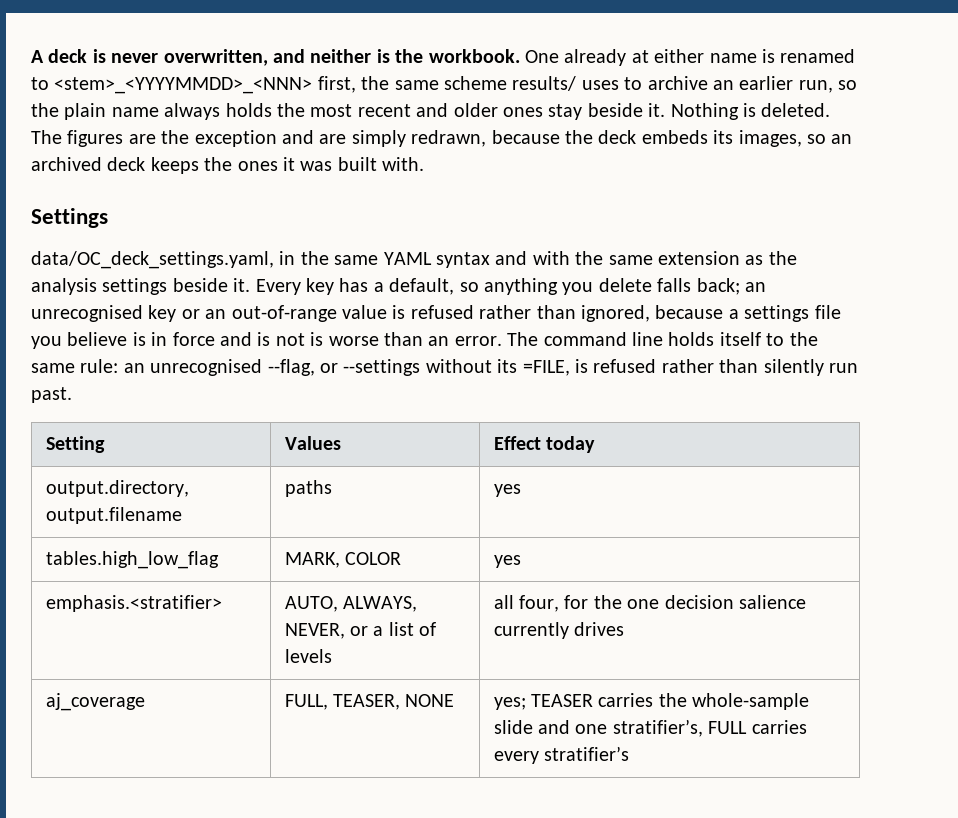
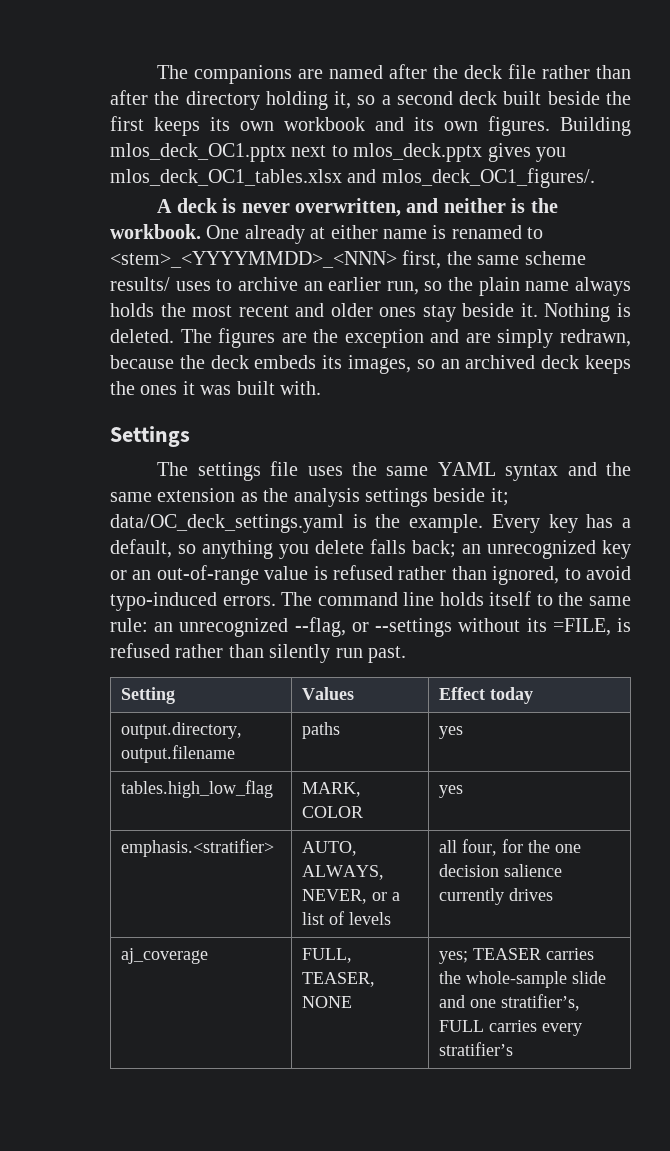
+ The companions are named after the deck file rather than after the directory holding it, so a second deck built beside the first keeps its own workbook and its own figures. Building mlos_deck_OC1.pptx next to mlos_deck.pptx gives you mlos_deck_OC1_tables.xlsx and mlos_deck_OC1_figures/.
- data/OC_deck_settings.yaml, in the same YAML syntax and with the same extension as the analysis settings beside it.
+ The settings file uses the same YAML syntax and the same extension as the analysis settings beside it; data/OC_deck_settings.yaml is the example.
- Every key has a default, so anything you delete falls back; an unrecognised key or an out-of-range value is refused rather than ignored, because a settings file you believe is in force and is not is worse than an error.
+ Every key has a default, so anything you delete falls back; an unrecognized key or an out-of-range value is refused rather than ignored, to avoid typo-induced errors.
- The command line holds itself to the same rule: an unrecognised --flag, or --settings without its =FILE, is refused rather than silently run past.
+ The command line holds itself to the same rule: an unrecognized --flag, or --settings without its =FILE, is refused rather than silently run past.

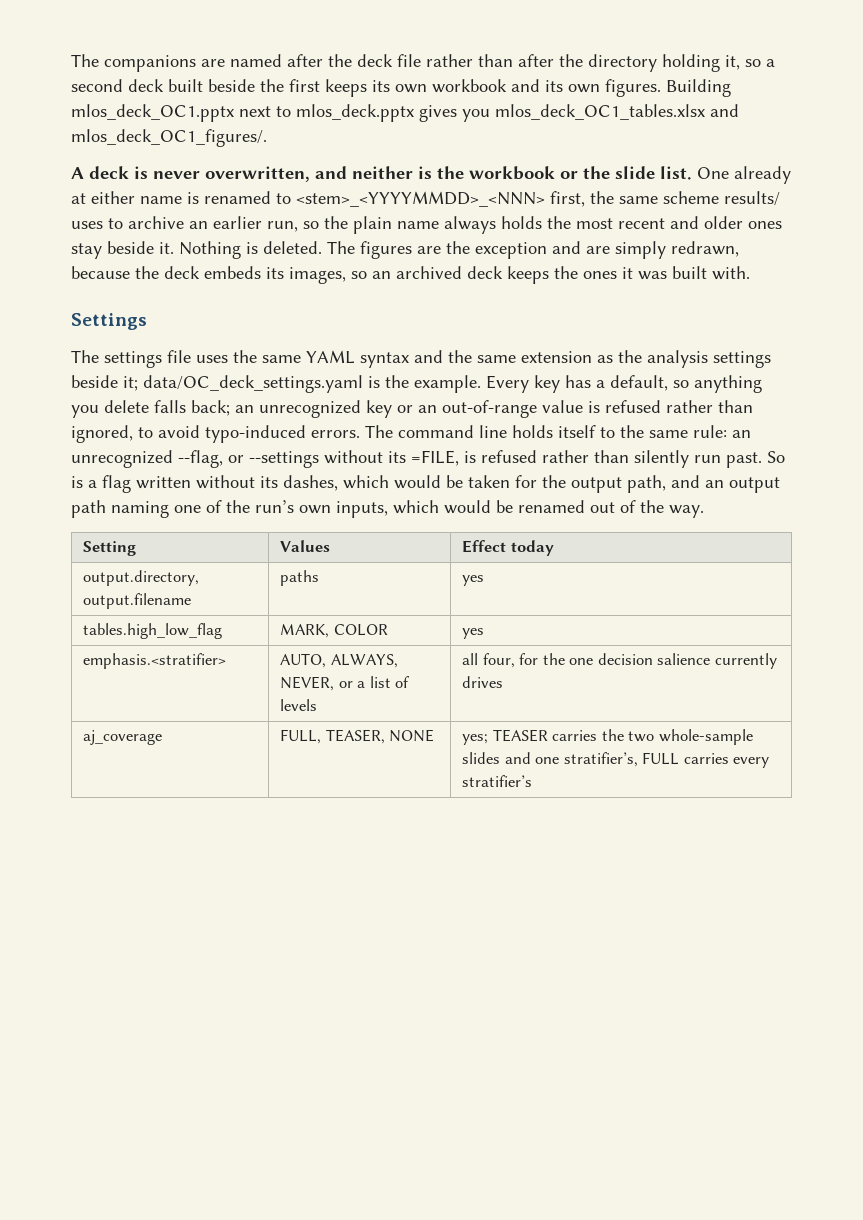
- A deck is never overwritten, and neither is the workbook.
+ A deck is never overwritten, and neither is the workbook or the slide list.
+ So is a flag written without its dashes, which would be taken for the output path, and an output path naming one of the run’s own inputs, which would be renamed out of the way.
- aj_coverage | FULL, TEASER, NONE | yes; TEASER carries the whole-sample slide and one stratifier’s, FULL carries every stratifier’s
+ aj_coverage | FULL, TEASER, NONE | yes; TEASER carries the two whole-sample slides and one stratifier’s, FULL carries every stratifier’s

